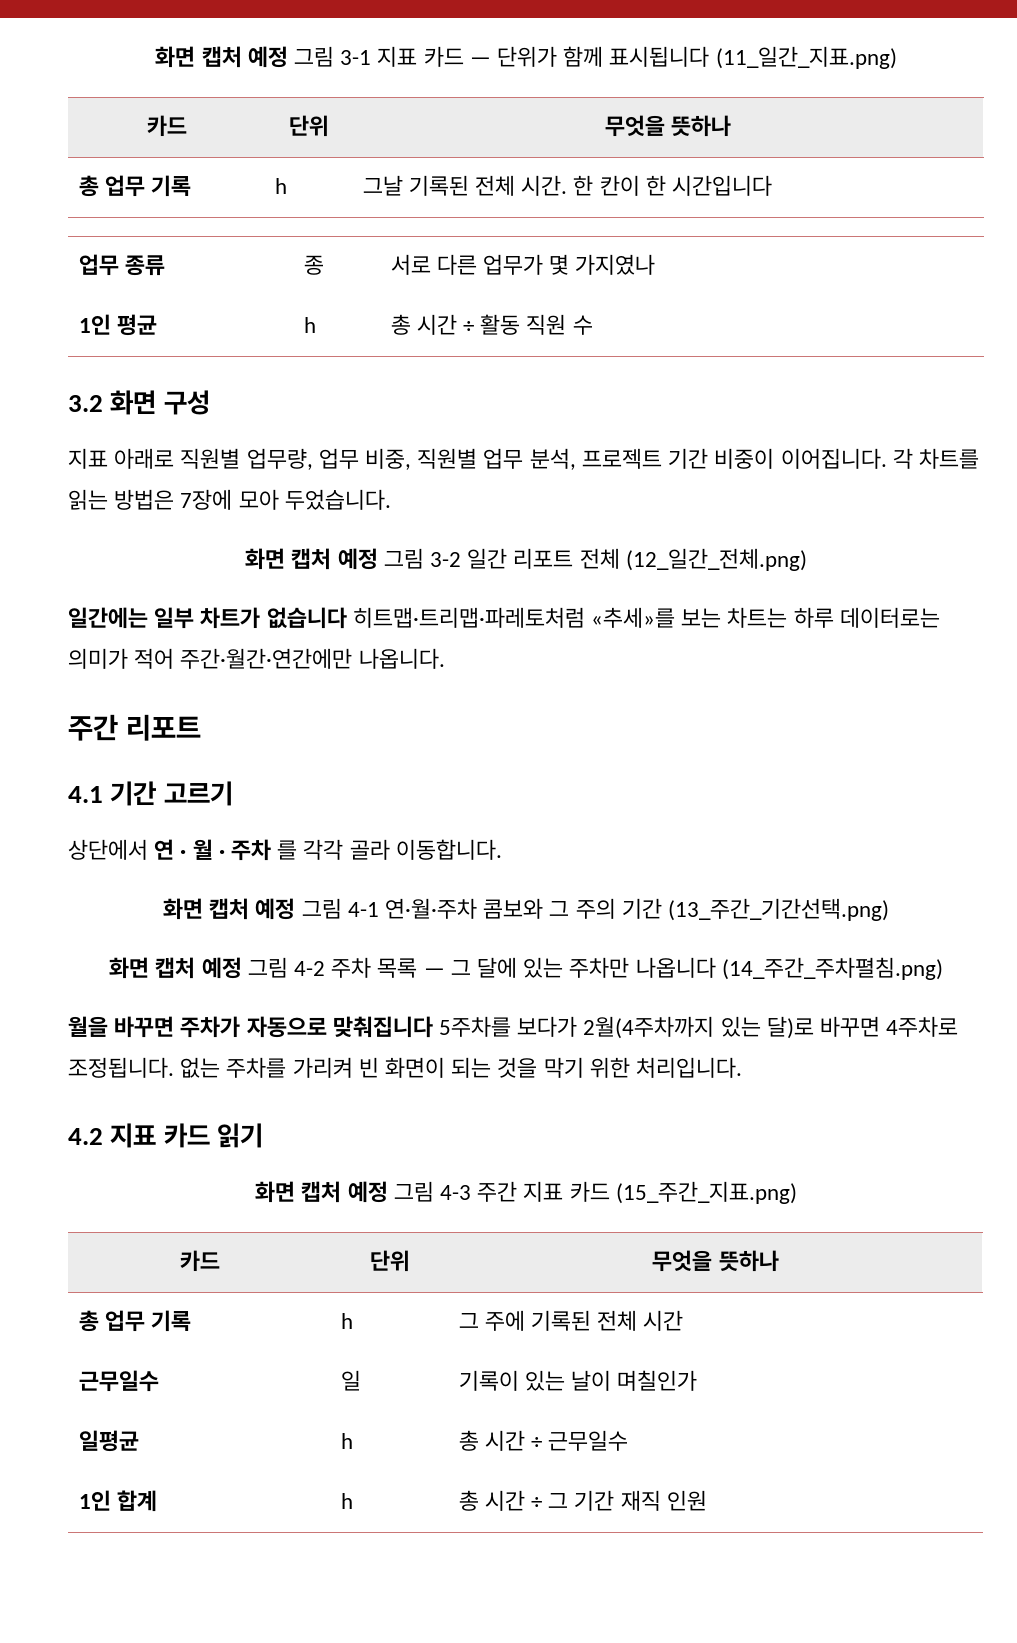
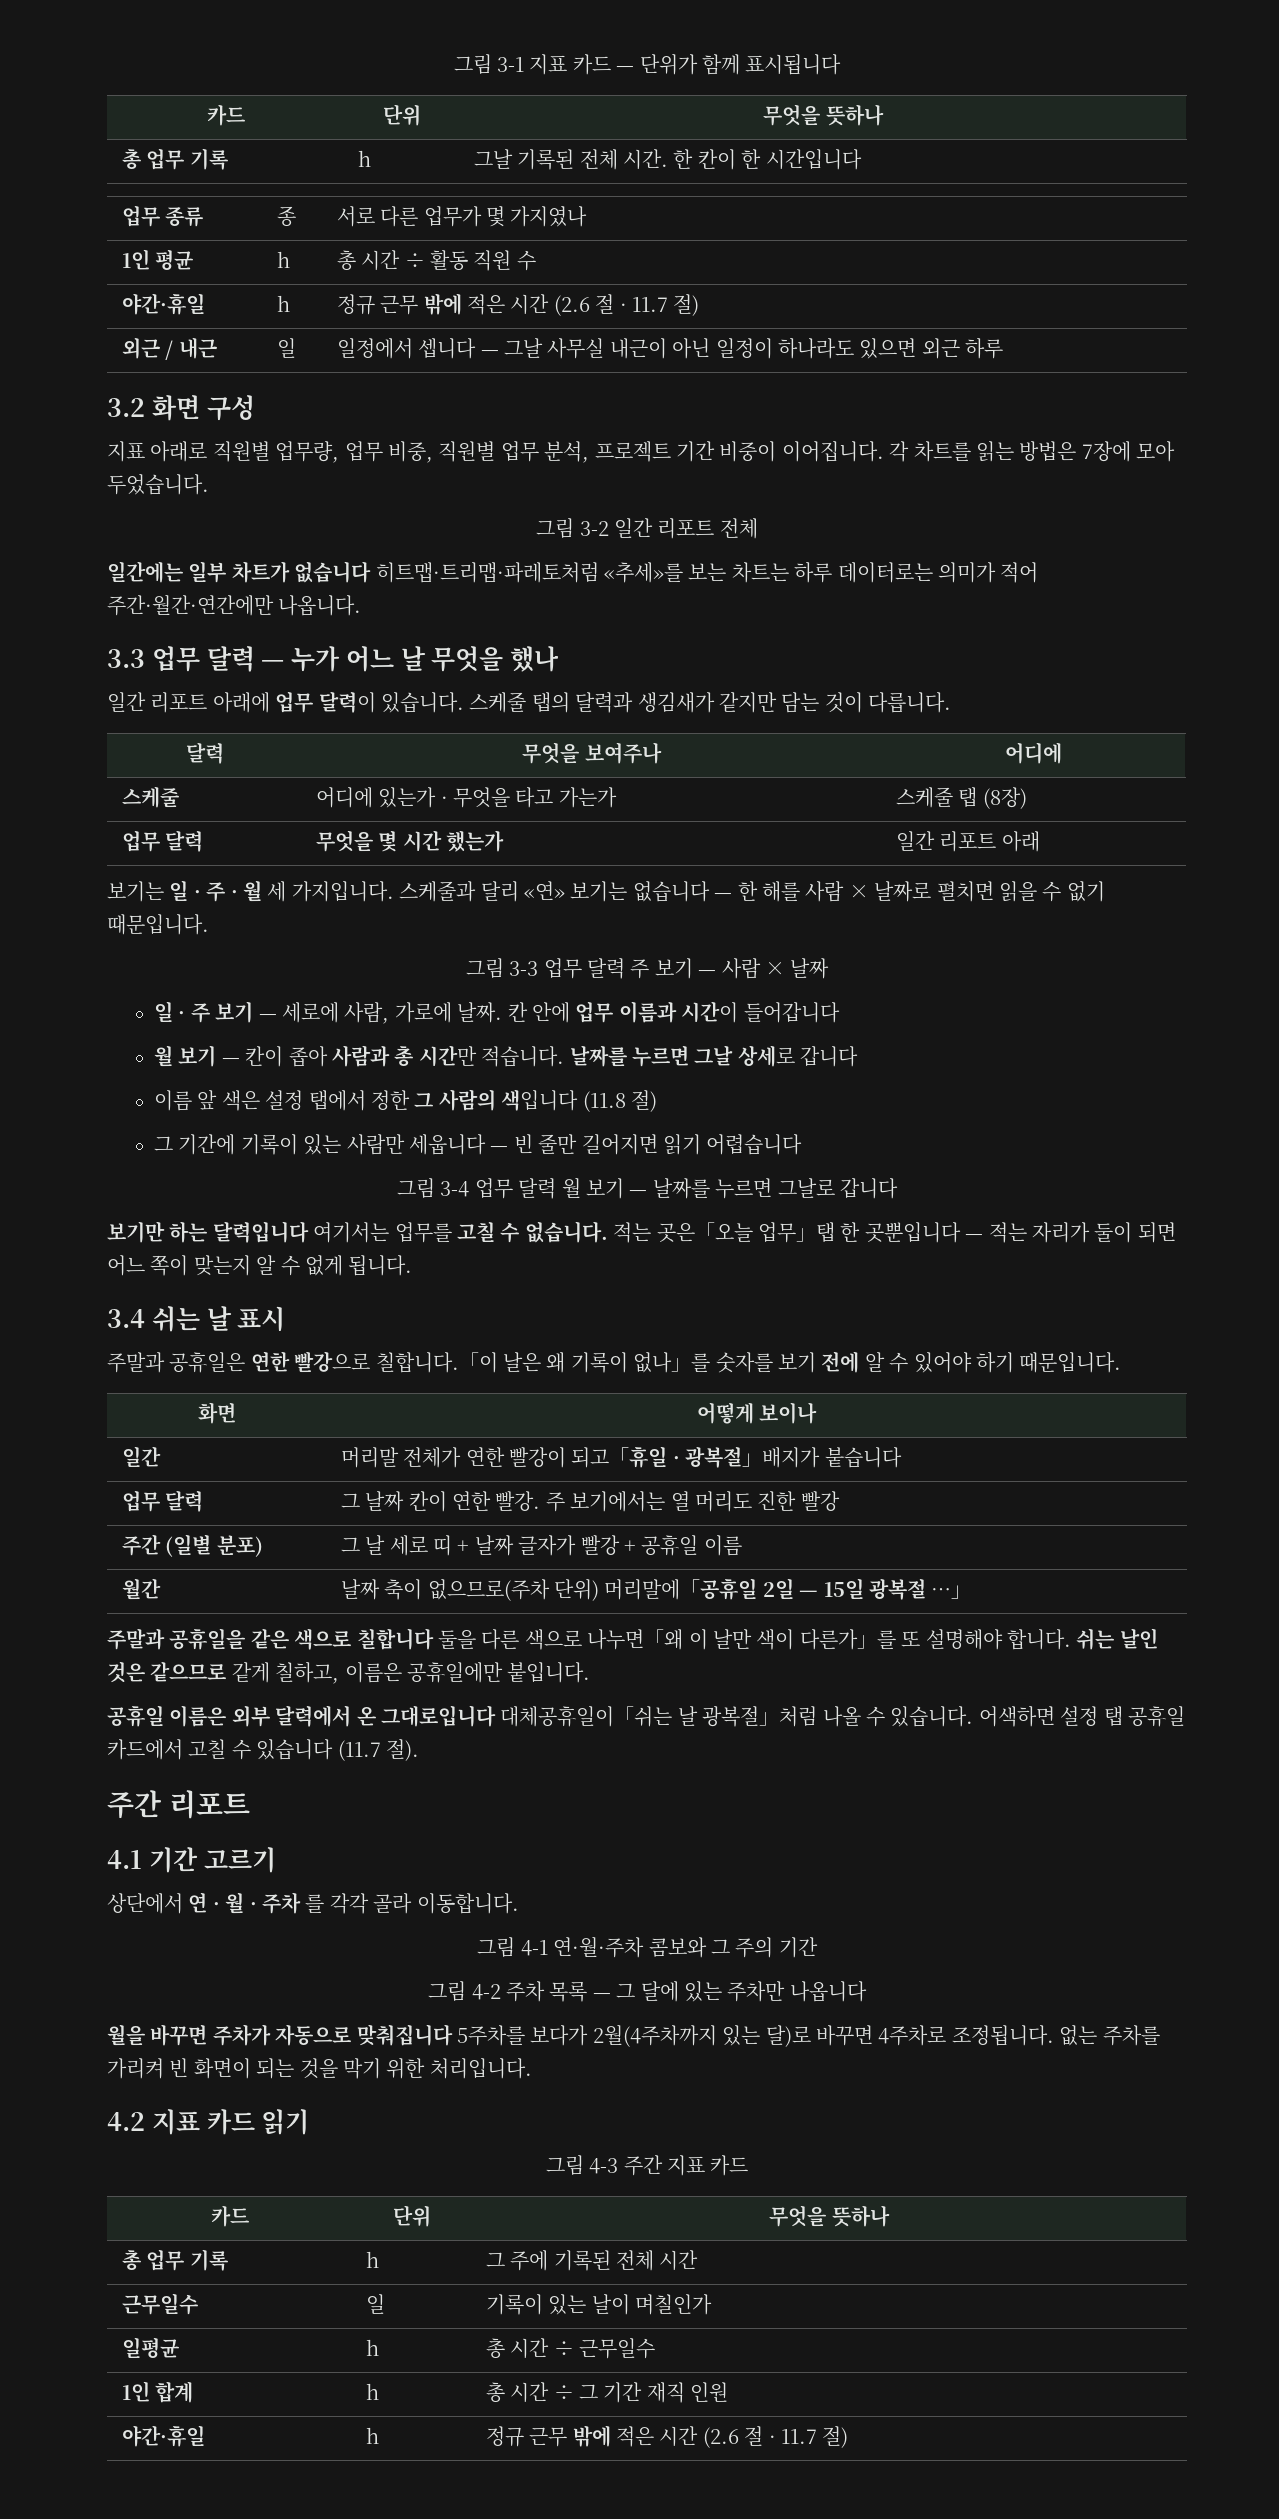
- 화면 캡처 예정 그림 3-1 지표 카드 — 단위가 함께 표시됩니다 (11_일간_지표.png)
+ 그림 3-1 지표 카드 — 단위가 함께 표시됩니다
  1인 평균 | h | 총 시간 ÷ 활동 직원 수
+ 야간·휴일 | h | 정규 근무 밖에 적은 시간 (2.6 절 · 11.7 절)
+ 외근 / 내근 | 일 | 일정에서 셉니다 — 그날 사무실 내근이 아닌 일정이 하나라도 있으면 외근 하루
- 화면 캡처 예정 그림 3-2 일간 리포트 전체 (12_일간_전체.png)
+ 그림 3-2 일간 리포트 전체
+ 3.3 업무 달력 — 누가 어느 날 무엇을 했나
+ 일간 리포트 아래에 업무 달력이 있습니다. 스케줄 탭의 달력과 생김새가 같지만 담는 것이 다릅니다.
+ 달력 | 무엇을 보여주나 | 어디에
+ 스케줄 | 어디에 있는가 · 무엇을 타고 가는가 | 스케줄 탭 (8장)
+ 업무 달력 | 무엇을 몇 시간 했는가 | 일간 리포트 아래
+ 보기는 일 · 주 · 월 세 가지입니다. 스케줄과 달리 «연» 보기는 없습니다 — 한 해를 사람 × 날짜로 펼치면 읽을 수 없기 때문입니다.
+ 그림 3-3 업무 달력 주 보기 — 사람 × 날짜
+ 일 · 주 보기 — 세로에 사람, 가로에 날짜. 칸 안에 업무 이름과 시간이 들어갑니다
+ 월 보기 — 칸이 좁아 사람과 총 시간만 적습니다. 날짜를 누르면 그날 상세로 갑니다
+ 이름 앞 색은 설정 탭에서 정한 그 사람의 색입니다 (11.8 절)
+ 그 기간에 기록이 있는 사람만 세웁니다 — 빈 줄만 길어지면 읽기 어렵습니다
+ 그림 3-4 업무 달력 월 보기 — 날짜를 누르면 그날로 갑니다
+ 보기만 하는 달력입니다 여기서는 업무를 고칠 수 없습니다. 적는 곳은「오늘 업무」탭 한 곳뿐입니다 — 적는 자리가 둘이 되면 어느 쪽이 맞는지 알 수 없게 됩니다.
+ 3.4 쉬는 날 표시
+ 주말과 공휴일은 연한 빨강으로 칠합니다.「이 날은 왜 기록이 없나」를 숫자를 보기 전에 알 수 있어야 하기 때문입니다.
+ 화면 | 어떻게 보이나
+ 일간 | 머리말 전체가 연한 빨강이 되고「휴일 · 광복절」배지가 붙습니다
+ 업무 달력 | 그 날짜 칸이 연한 빨강. 주 보기에서는 열 머리도 진한 빨강
+ 주간 (일별 분포) | 그 날 세로 띠 + 날짜 글자가 빨강 + 공휴일 이름
+ 월간 | 날짜 축이 없으므로(주차 단위) 머리말에「공휴일 2일 — 15일 광복절 …」
+ 주말과 공휴일을 같은 색으로 칠합니다 둘을 다른 색으로 나누면「왜 이 날만 색이 다른가」를 또 설명해야 합니다. 쉬는 날인 것은 같으므로 같게 칠하고, 이름은 공휴일에만 붙입니다.
+ 공휴일 이름은 외부 달력에서 온 그대로입니다 대체공휴일이「쉬는 날 광복절」처럼 나올 수 있습니다. 어색하면 설정 탭 공휴일 카드에서 고칠 수 있습니다 (11.7 절).
- 화면 캡처 예정 그림 4-1 연·월·주차 콤보와 그 주의 기간 (13_주간_기간선택.png)
- 화면 캡처 예정 그림 4-2 주차 목록 — 그 달에 있는 주차만 나옵니다 (14_주간_주차펼침.png)
+ 그림 4-1 연·월·주차 콤보와 그 주의 기간
+ 그림 4-2 주차 목록 — 그 달에 있는 주차만 나옵니다
- 화면 캡처 예정 그림 4-3 주간 지표 카드 (15_주간_지표.png)
+ 그림 4-3 주간 지표 카드
  1인 합계 | h | 총 시간 ÷ 그 기간 재직 인원
+ 야간·휴일 | h | 정규 근무 밖에 적은 시간 (2.6 절 · 11.7 절)

